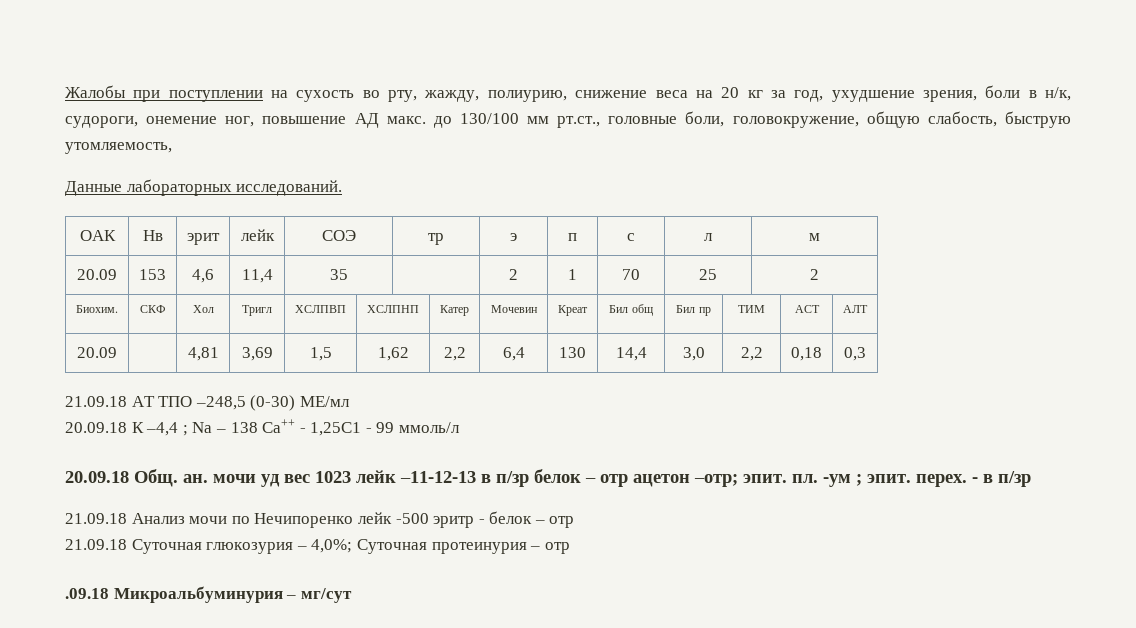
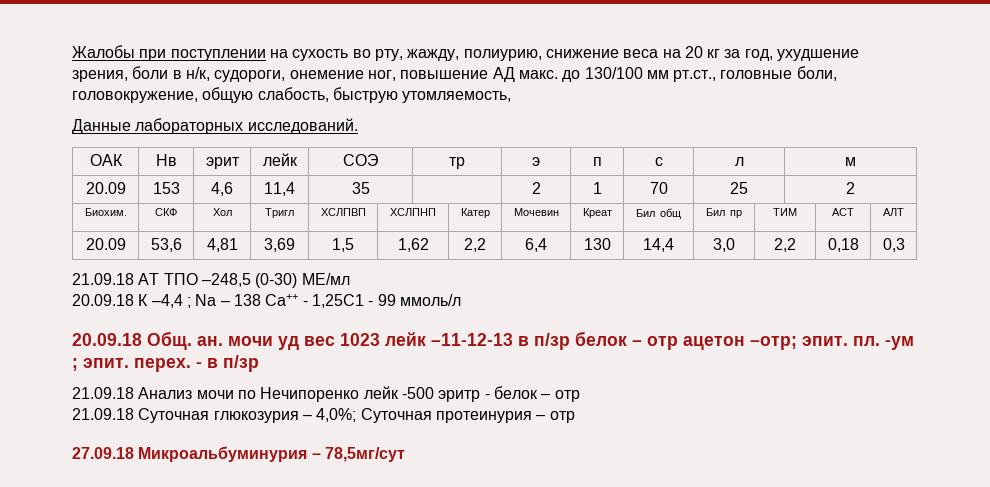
- 20.09 | | 4,81 | 3,69 | 1,5 | 1,62 | 2,2 | 6,4 | 130 | 14,4 | 3,0 | 2,2 | 0,18 | 0,3
+ 20.09 | 53,6 | 4,81 | 3,69 | 1,5 | 1,62 | 2,2 | 6,4 | 130 | 14,4 | 3,0 | 2,2 | 0,18 | 0,3
- .09.18 Микроальбуминурия – мг/сут
+ 27.09.18 Микроальбуминурия – 78,5мг/сут

